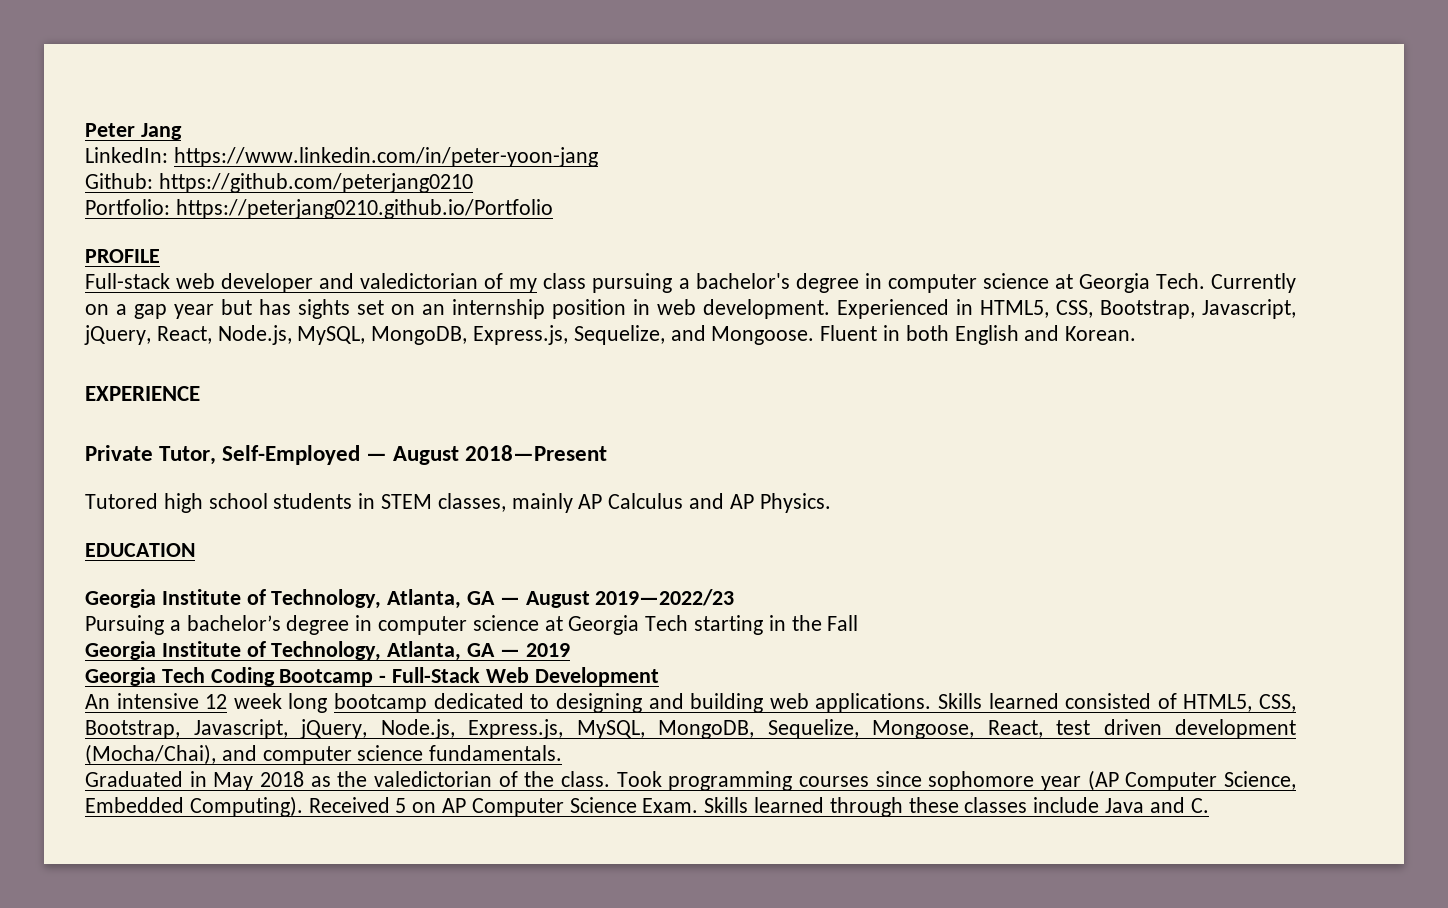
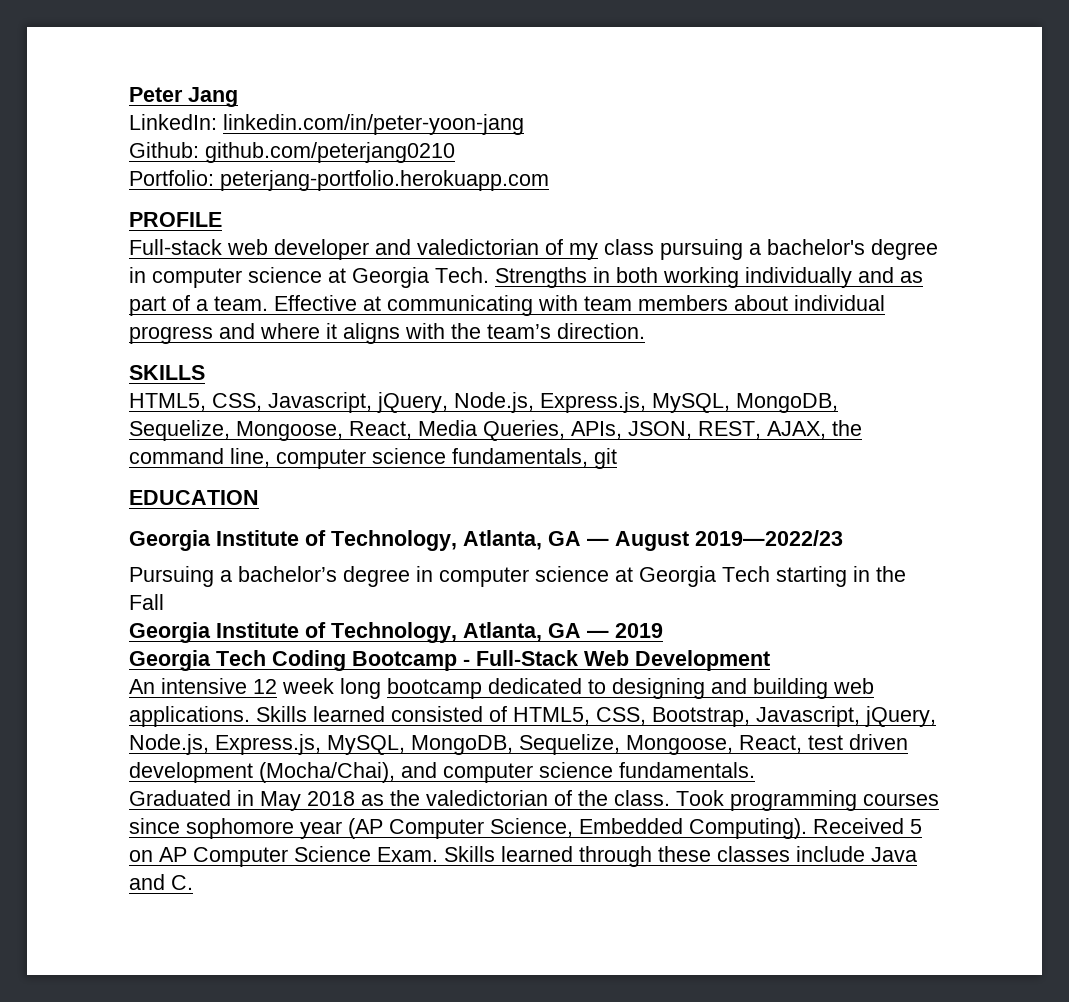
- LinkedIn: https://www.linkedin.com/in/peter-yoon-jang
+ LinkedIn: linkedin.com/in/peter-yoon-jang
- Github: https://github.com/peterjang0210
+ Github: github.com/peterjang0210
- Portfolio: https://peterjang0210.github.io/Portfolio
+ Portfolio: peterjang-portfolio.herokuapp.com
- Currently on a gap year but has sights set on an internship position in web development. Experienced in HTML5, CSS, Bootstrap, Javascript, jQuery, React, Node.js, MySQL, MongoDB, Express.js, Sequelize, and Mongoose. Fluent in both English and Korean.
- EXPERIENCE
- Private Tutor, Self-Employed — August 2018—Present
- Tutored high school students in STEM classes, mainly AP Calculus and AP Physics.
+ Strengths in both working individually and as part of a team. Effective at communicating with team members about individual progress and where it aligns with the team’s direction.
+ SKILLS
+ HTML5, CSS, Javascript, jQuery, Node.js, Express.js, MySQL, MongoDB, Sequelize, Mongoose, React, Media Queries, APIs, JSON, REST, AJAX, the command line, computer science fundamentals, git

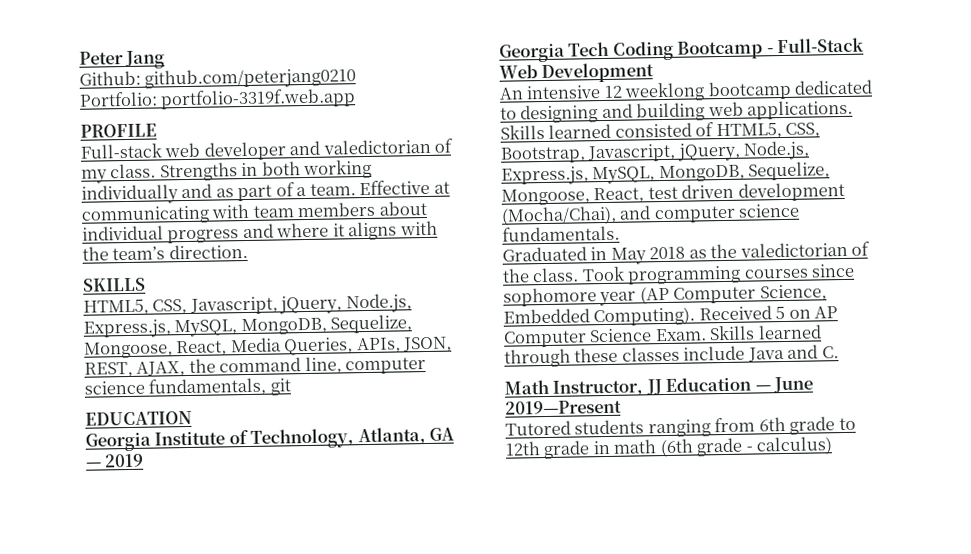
- LinkedIn: linkedin.com/in/peter-yoon-jang
- Portfolio: peterjang-portfolio.herokuapp.com
+ Portfolio: portfolio-3319f.web.app
- Full-stack web developer and valedictorian of my class pursuing a bachelor's degree in computer science at Georgia Tech.
+ Full-stack web developer and valedictorian of my class.
- Georgia Institute of Technology, Atlanta, GA — August 2019—2022/23
- Pursuing a bachelor’s degree in computer science at Georgia Tech starting in the Fall
- An intensive 12 week long bootcamp dedicated to designing and building web applications.
+ An intensive 12 weeklong bootcamp dedicated to designing and building web applications.
+ Math Instructor, JJ Education — June 2019—Present
+ Tutored students ranging from 6th grade to 12th grade in math (6th grade - calculus)

